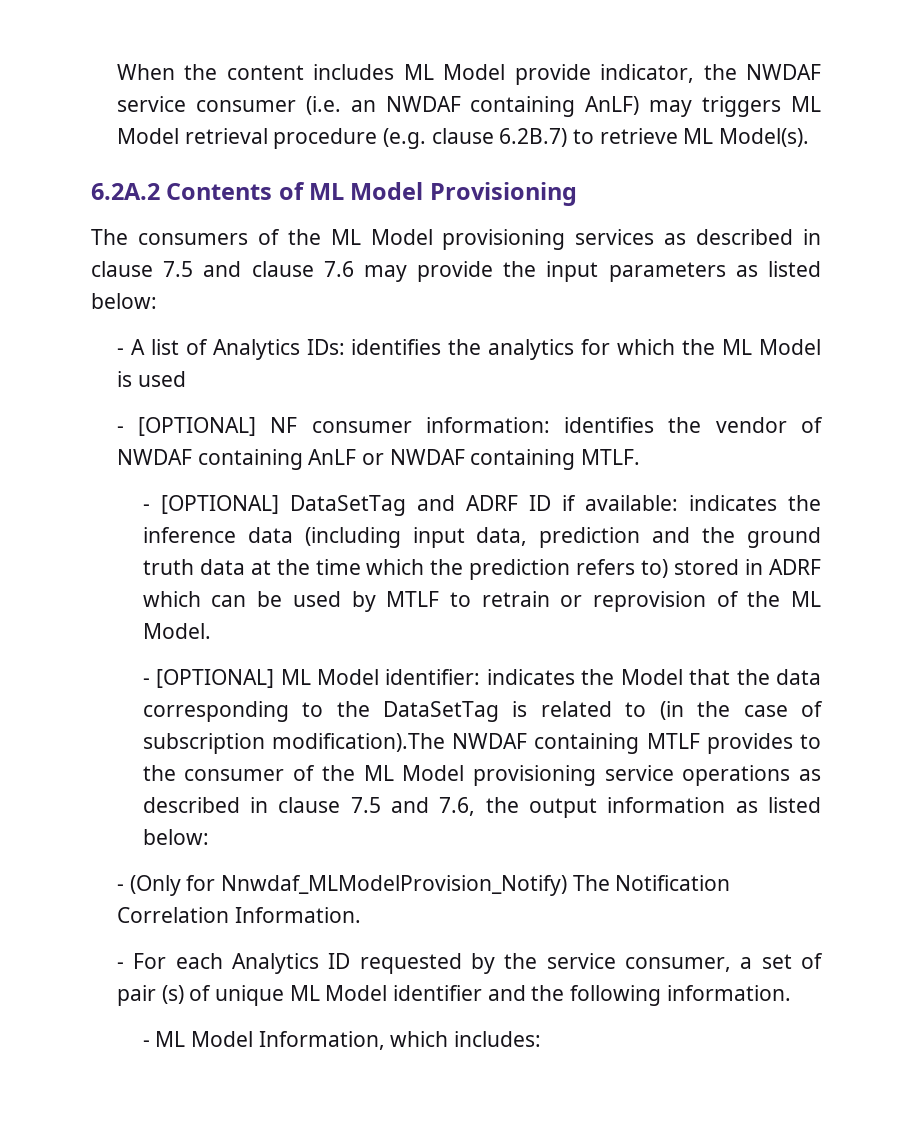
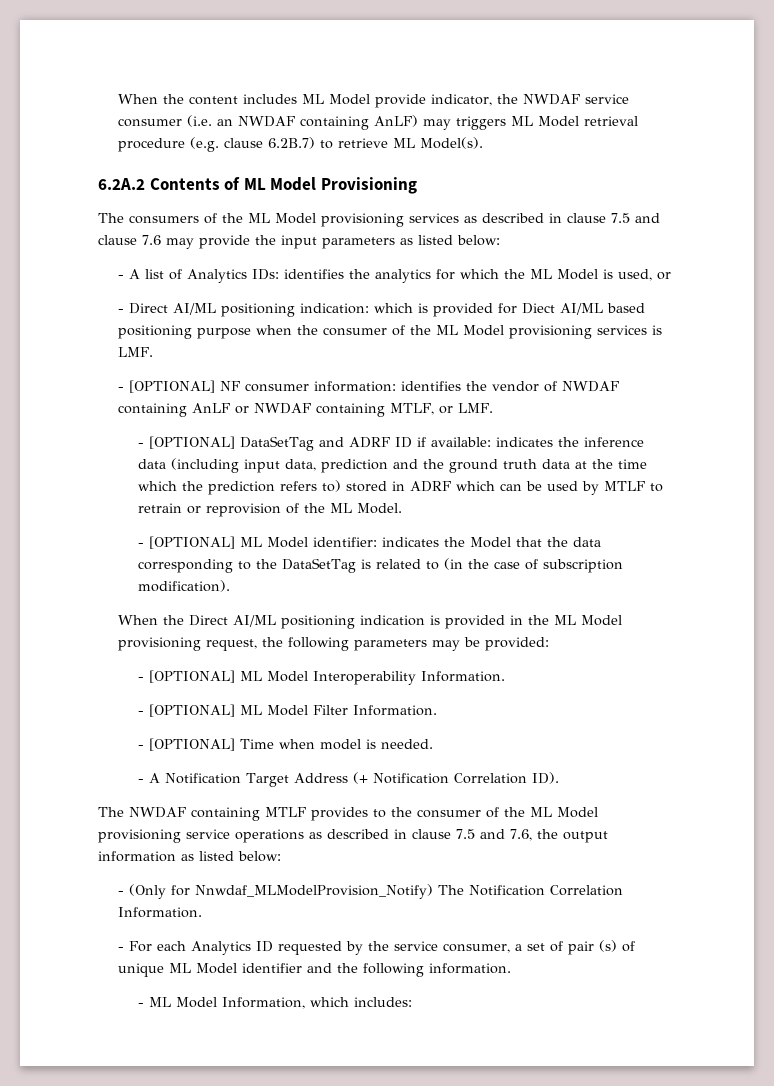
- - A list of Analytics IDs: identifies the analytics for which the ML Model is used
+ - A list of Analytics IDs: identifies the analytics for which the ML Model is used, or
+ - Direct AI/ML positioning indication: which is provided for Diect AI/ML based positioning purpose when the consumer of the ML Model provisioning services is LMF.
- - [OPTIONAL] NF consumer information: identifies the vendor of NWDAF containing AnLF or NWDAF containing MTLF.
+ - [OPTIONAL] NF consumer information: identifies the vendor of NWDAF containing AnLF or NWDAF containing MTLF, or LMF.
- - [OPTIONAL] ML Model identifier: indicates the Model that the data corresponding to the DataSetTag is related to (in the case of subscription modification).The NWDAF containing MTLF provides to the consumer of the ML Model provisioning service operations as described in clause 7.5 and 7.6, the output information as listed below:
+ - [OPTIONAL] ML Model identifier: indicates the Model that the data corresponding to the DataSetTag is related to (in the case of subscription modification).
+ When the Direct AI/ML positioning indication is provided in the ML Model provisioning request, the following parameters may be provided:
+ - [OPTIONAL] ML Model Interoperability Information.
+ - [OPTIONAL] ML Model Filter Information.
+ - [OPTIONAL] Time when model is needed.
+ - A Notification Target Address (+ Notification Correlation ID).
+ The NWDAF containing MTLF provides to the consumer of the ML Model provisioning service operations as described in clause 7.5 and 7.6, the output information as listed below:

